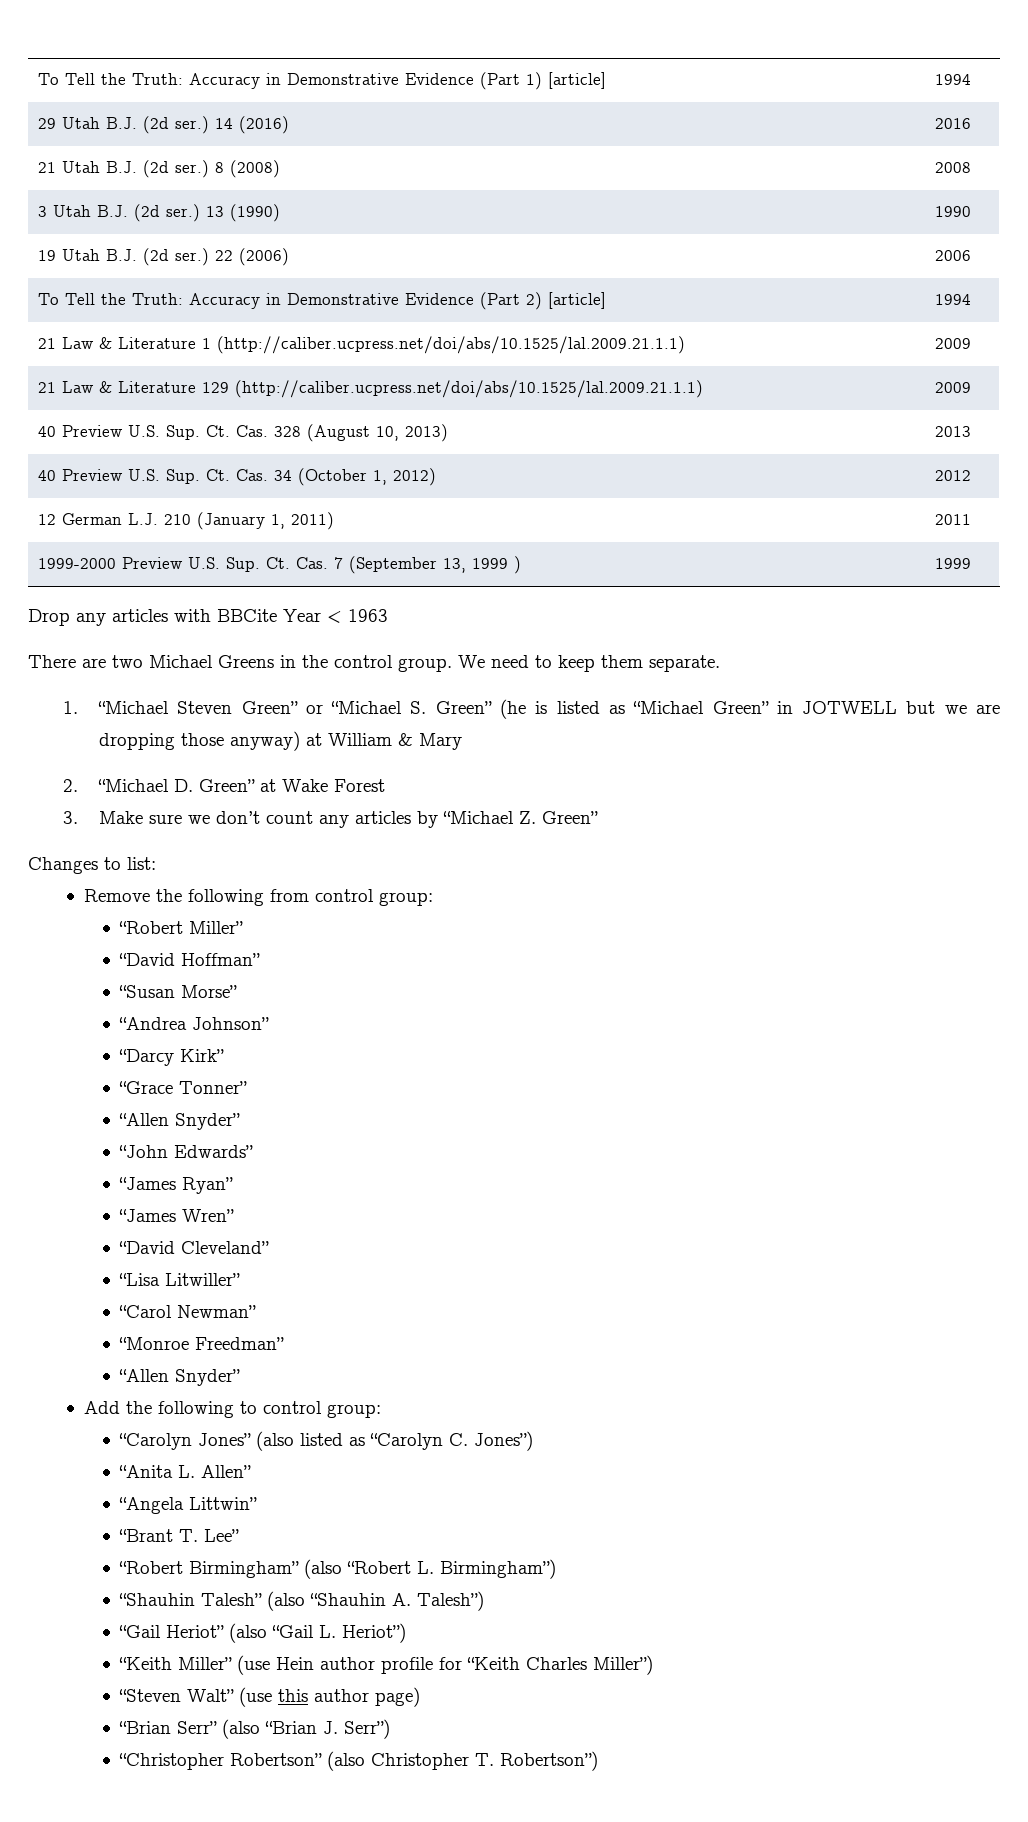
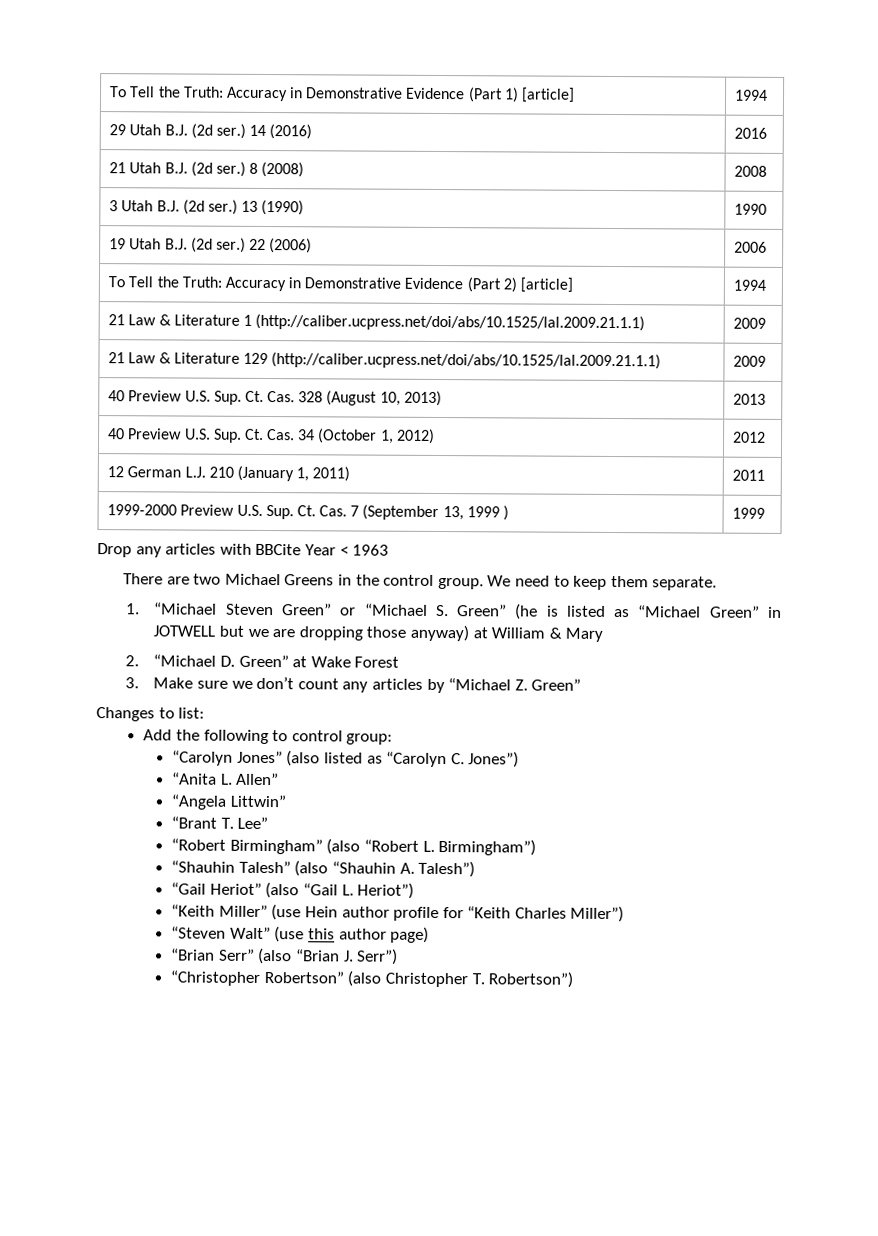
- Remove the following from control group:
- “Robert Miller”
- “David Hoffman”
- “Susan Morse”
- “Andrea Johnson”
- “Darcy Kirk”
- “Grace Tonner”
- “Allen Snyder”
- “John Edwards”
- “James Ryan”
- “James Wren”
- “David Cleveland”
- “Lisa Litwiller”
- “Carol Newman”
- “Monroe Freedman”
- “Allen Snyder”

